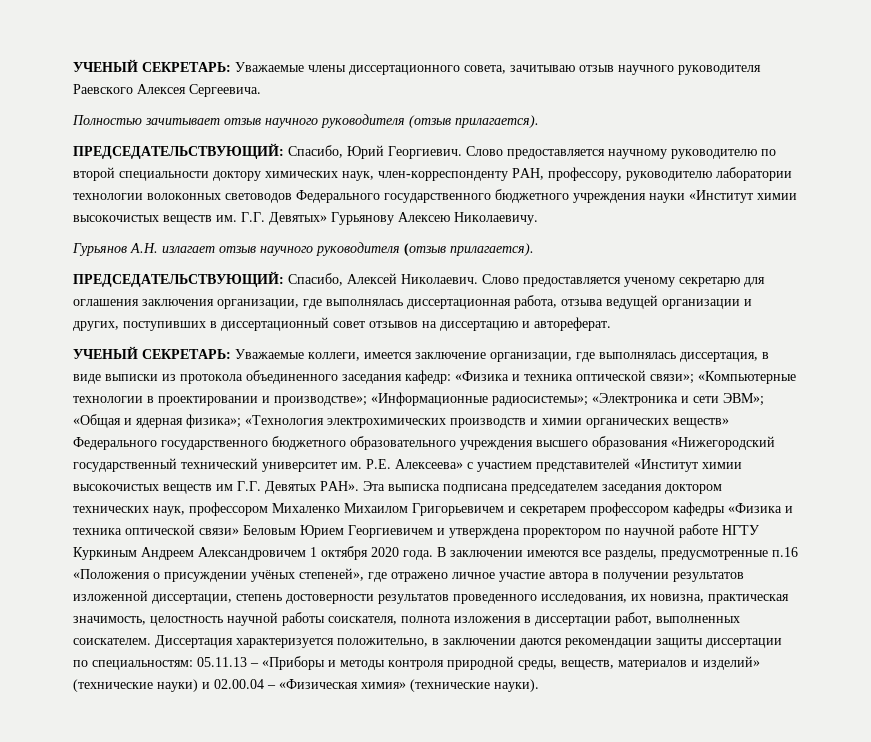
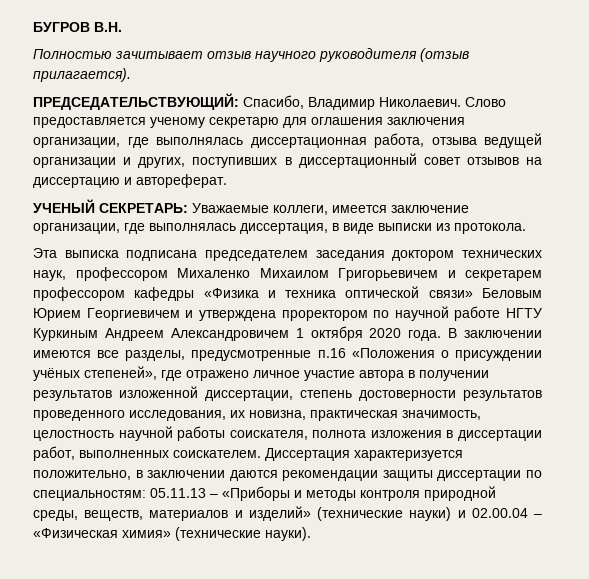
- УЧЕНЫЙ СЕКРЕТАРЬ: Уважаемые члены диссертационного совета, зачитываю отзыв научного руководителя Раевского Алексея Сергеевича.
+ БУГРОВ В.Н.
- ПРЕДСЕДАТЕЛЬСТВУЮЩИЙ: Спасибо, Юрий Георгиевич. Слово предоставляется научному руководителю по второй специальности доктору химических наук, член-корреспонденту РАН, профессору, руководителю лаборатории технологии волоконных световодов Федерального государственного бюджетного учреждения науки «Институт химии высокочистых веществ им. Г.Г. Девятых» Гурьянову Алексею Николаевичу.
- Гурьянов А.Н. излагает отзыв научного руководителя (отзыв прилагается).
- ПРЕДСЕДАТЕЛЬСТВУЮЩИЙ: Спасибо, Алексей Николаевич.
+ ПРЕДСЕДАТЕЛЬСТВУЮЩИЙ: Спасибо, Владимир Николаевич.
- УЧЕНЫЙ СЕКРЕТАРЬ: Уважаемые коллеги, имеется заключение организации, где выполнялась диссертация, в виде выписки из протокола объединенного заседания кафедр: «Физика и техника оптической связи»; «Компьютерные технологии в проектировании и производстве»; «Информационные радиосистемы»; «Электроника и сети ЭВМ»; «Общая и ядерная физика»; «Технология электрохимических производств и химии органических веществ» Федерального государственного бюджетного образовательного учреждения высшего образования «Нижегородский государственный технический университет им. Р.Е. Алексеева» с участием представителей «Институт химии высокочистых веществ им Г.Г. Девятых РАН». Эта выписка подписана председателем заседания доктором технических наук, профессором Михаленко Михаилом Григорьевичем и секретарем профессором кафедры «Физика и техника оптической связи» Беловым Юрием Георгиевичем и утверждена проректором по научной работе НГТУ Куркиным Андреем Александровичем 1 октября 2020 года.
+ УЧЕНЫЙ СЕКРЕТАРЬ: Уважаемые коллеги, имеется заключение организации, где выполнялась диссертация, в виде выписки из протокола.
+ Эта выписка подписана председателем заседания доктором технических наук, профессором Михаленко Михаилом Григорьевичем и секретарем профессором кафедры «Физика и техника оптической связи» Беловым Юрием Георгиевичем и утверждена проректором по научной работе НГТУ Куркиным Андреем Александровичем 1 октября 2020 года.

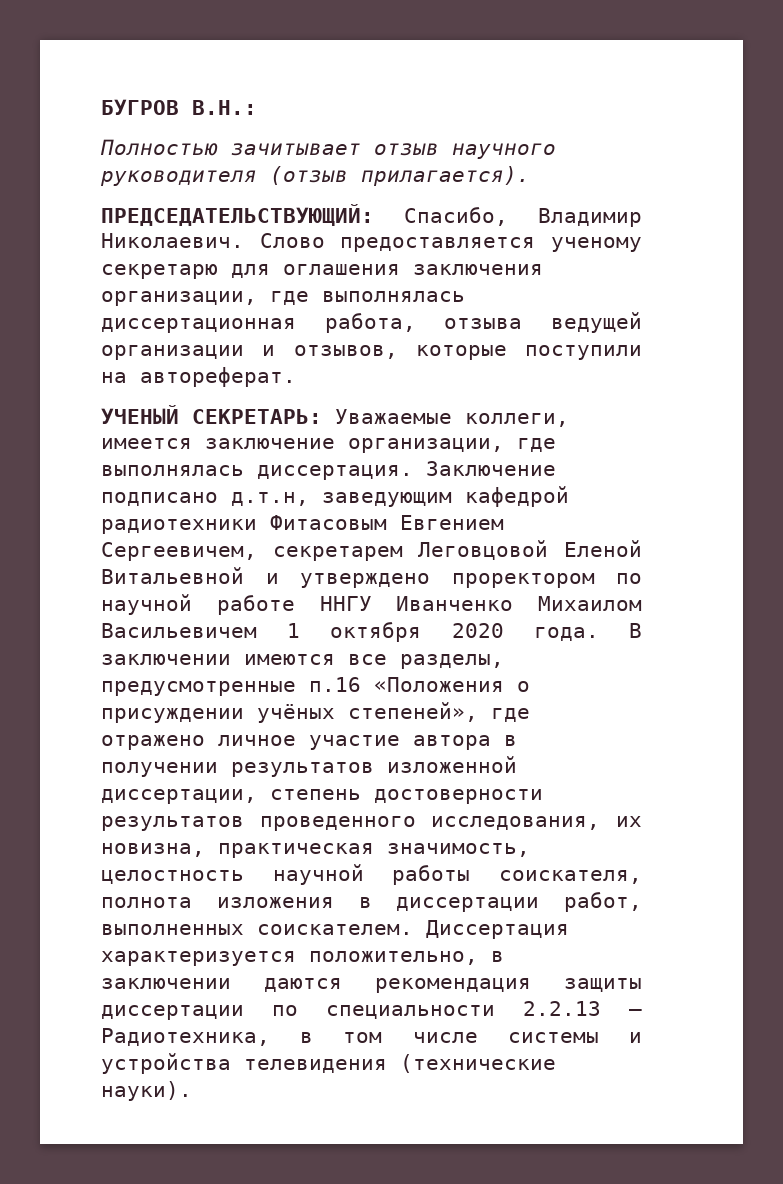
- БУГРОВ В.Н.
+ БУГРОВ В.Н.:
- Слово предоставляется ученому секретарю для оглашения заключения организации, где выполнялась диссертационная работа, отзыва ведущей организации и других, поступивших в диссертационный совет отзывов на диссертацию и автореферат.
+ Слово предоставляется ученому секретарю для оглашения заключения организации, где выполнялась диссертационная работа, отзыва ведущей организации и отзывов, которые поступили на автореферат.
- УЧЕНЫЙ СЕКРЕТАРЬ: Уважаемые коллеги, имеется заключение организации, где выполнялась диссертация, в виде выписки из протокола.
- Эта выписка подписана председателем заседания доктором технических наук, профессором Михаленко Михаилом Григорьевичем и секретарем профессором кафедры «Физика и техника оптической связи» Беловым Юрием Георгиевичем и утверждена проректором по научной работе НГТУ Куркиным Андреем Александровичем 1 октября 2020 года.
+ УЧЕНЫЙ СЕКРЕТАРЬ: Уважаемые коллеги, имеется заключение организации, где выполнялась диссертация. Заключение подписано д.т.н, заведующим кафедрой радиотехники Фитасовым Евгением Сергеевичем, секретарем Леговцовой Еленой Витальевной и утверждено проректором по научной работе ННГУ Иванченко Михаилом Васильевичем 1 октября 2020 года.
- Диссертация характеризуется положительно, в заключении даются рекомендации защиты диссертации по специальностям: 05.11.13 – «Приборы и методы контроля природной среды, веществ, материалов и изделий» (технические науки) и 02.00.04 – «Физическая химия» (технические науки).
+ Диссертация характеризуется положительно, в заключении даются рекомендация защиты диссертации по специальности 2.2.13 – Радиотехника, в том числе системы и устройства телевидения (технические науки).

